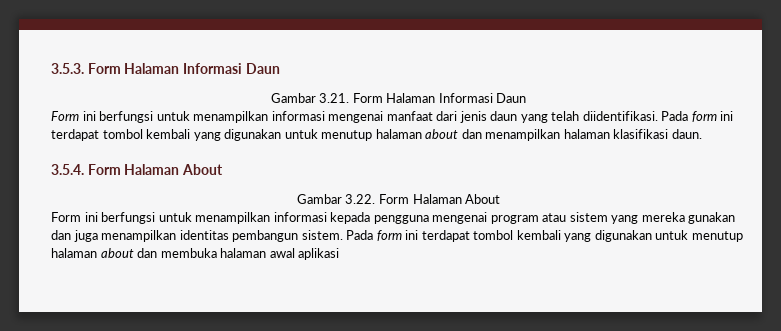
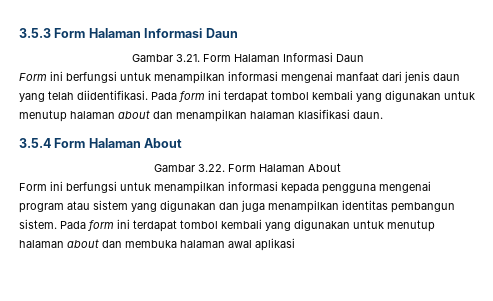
- 3.5.3. Form Halaman Informasi Daun
+ 3.5.3 Form Halaman Informasi Daun
- 3.5.4. Form Halaman About
+ 3.5.4 Form Halaman About
- Form ini berfungsi untuk menampilkan informasi kepada pengguna mengenai program atau sistem yang mereka gunakan dan juga menampilkan identitas pembangun sistem.
+ Form ini berfungsi untuk menampilkan informasi kepada pengguna mengenai program atau sistem yang digunakan dan juga menampilkan identitas pembangun sistem.

